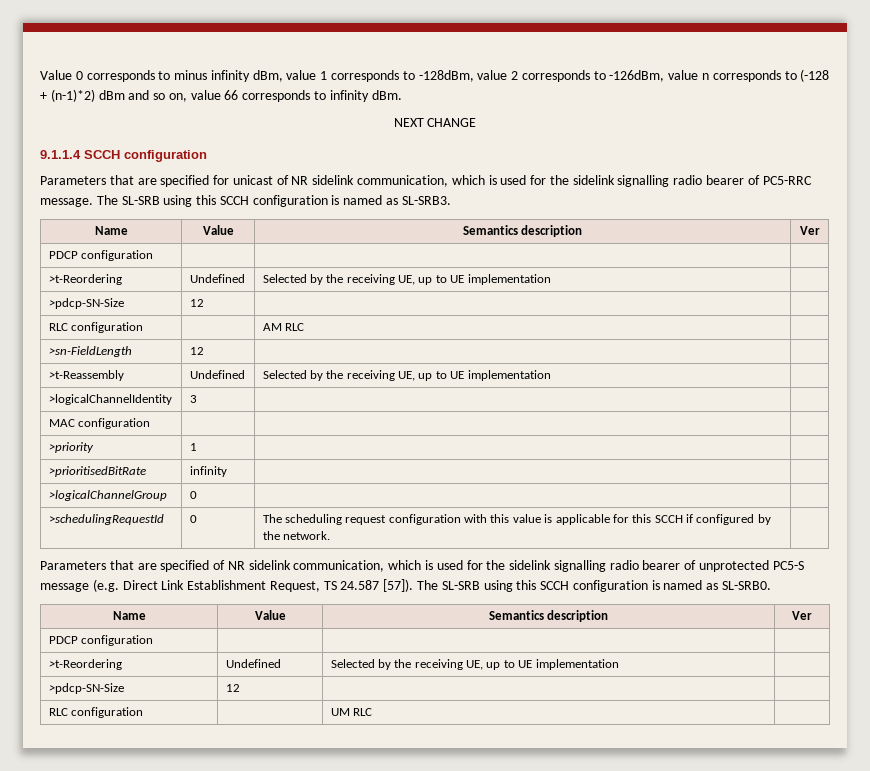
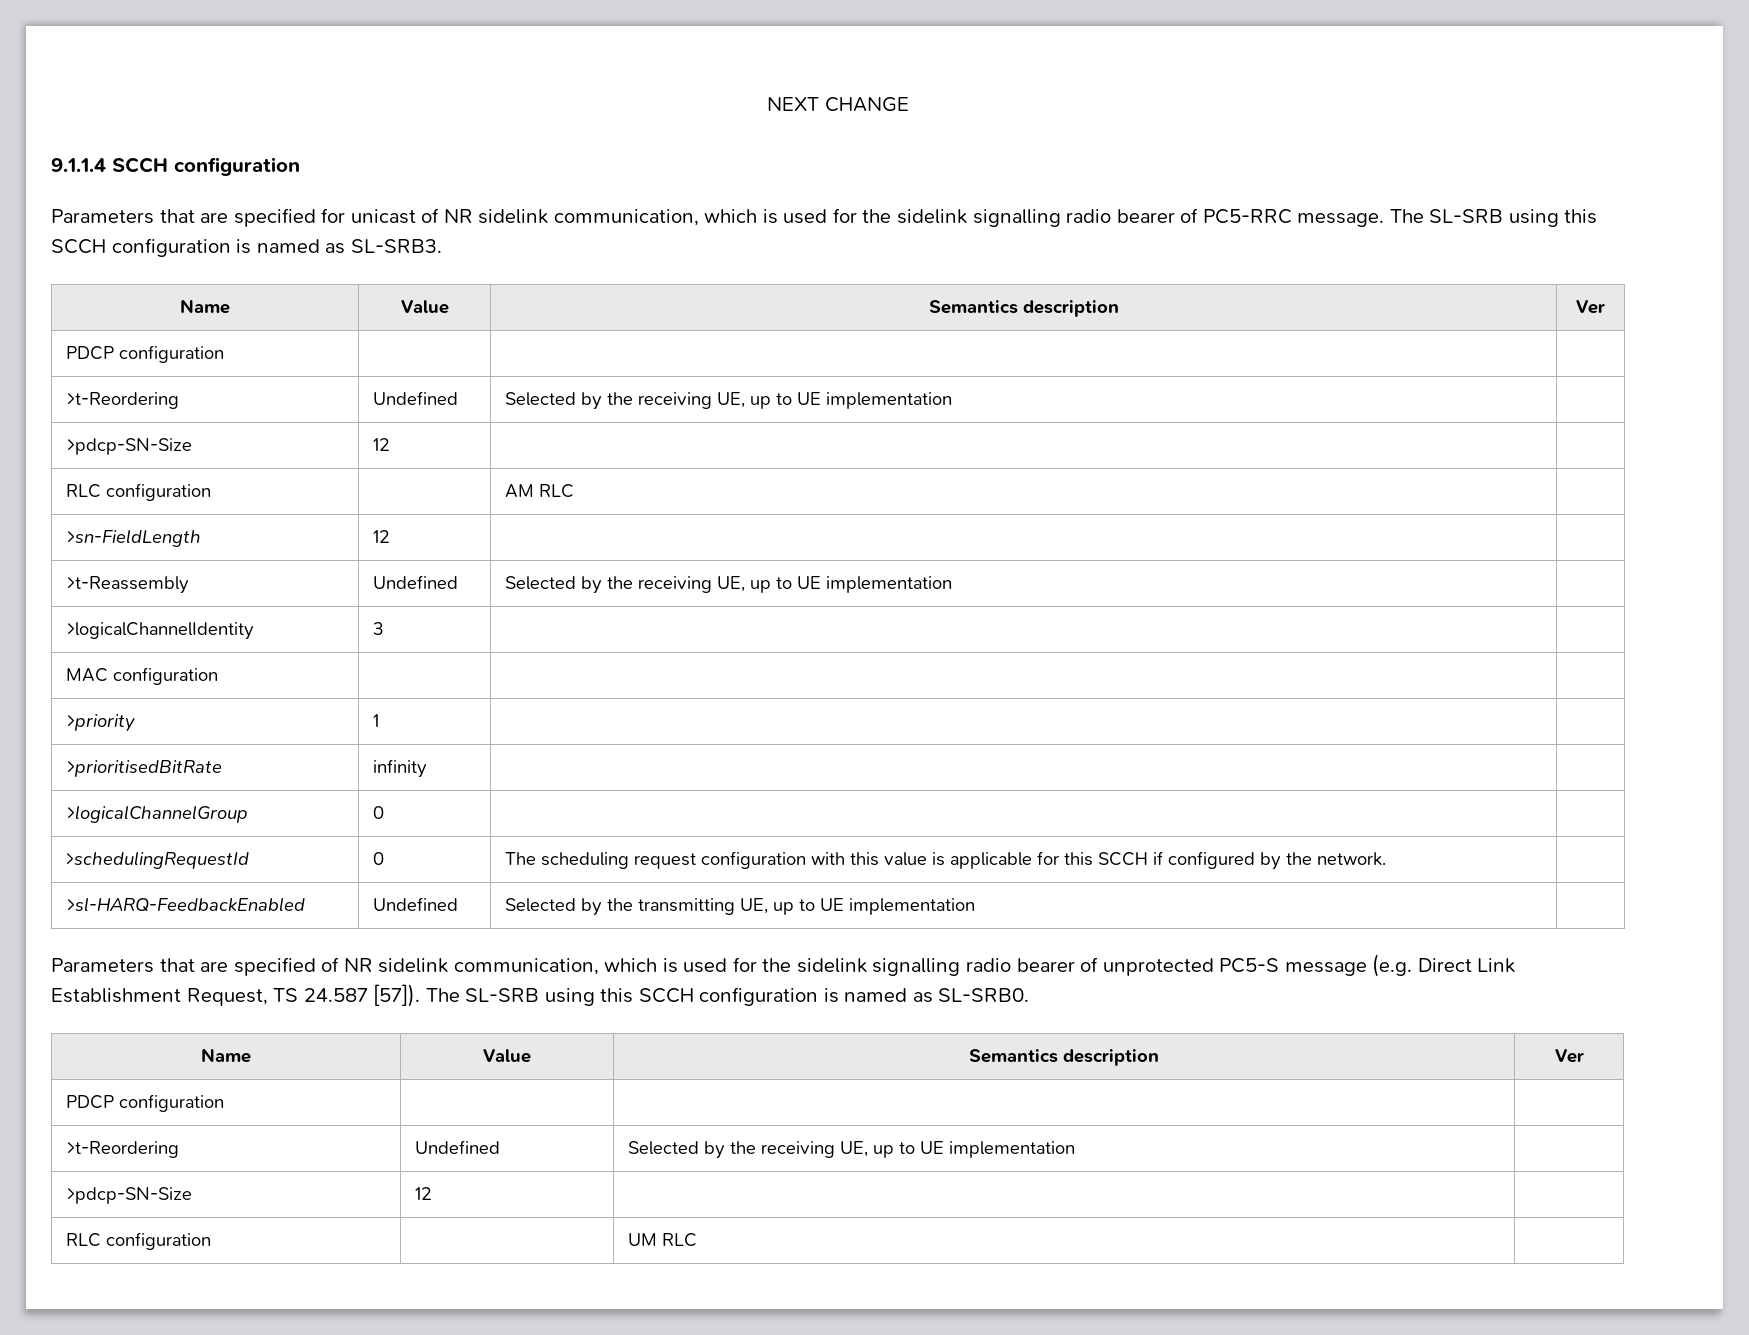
- Value 0 corresponds to minus infinity dBm, value 1 corresponds to -128dBm, value 2 corresponds to -126dBm, value n corresponds to (-128 + (n-1)*2) dBm and so on, value 66 corresponds to infinity dBm.
+ >sl-HARQ-FeedbackEnabled | Undefined | Selected by the transmitting UE, up to UE implementation |

